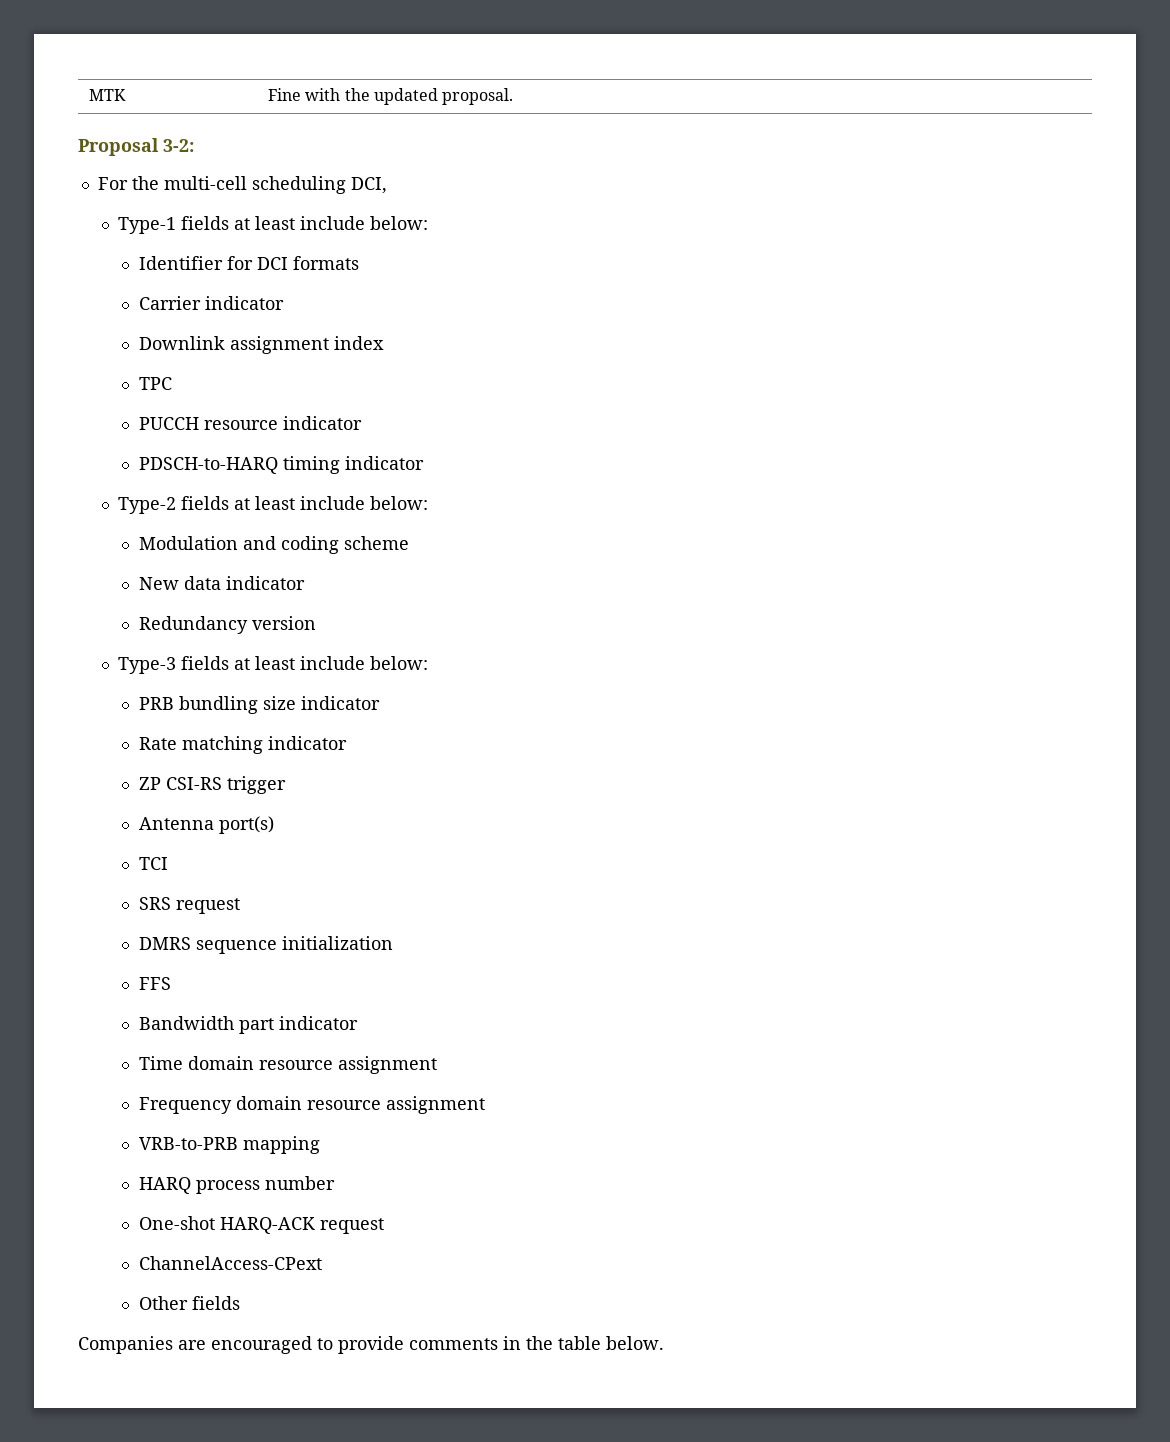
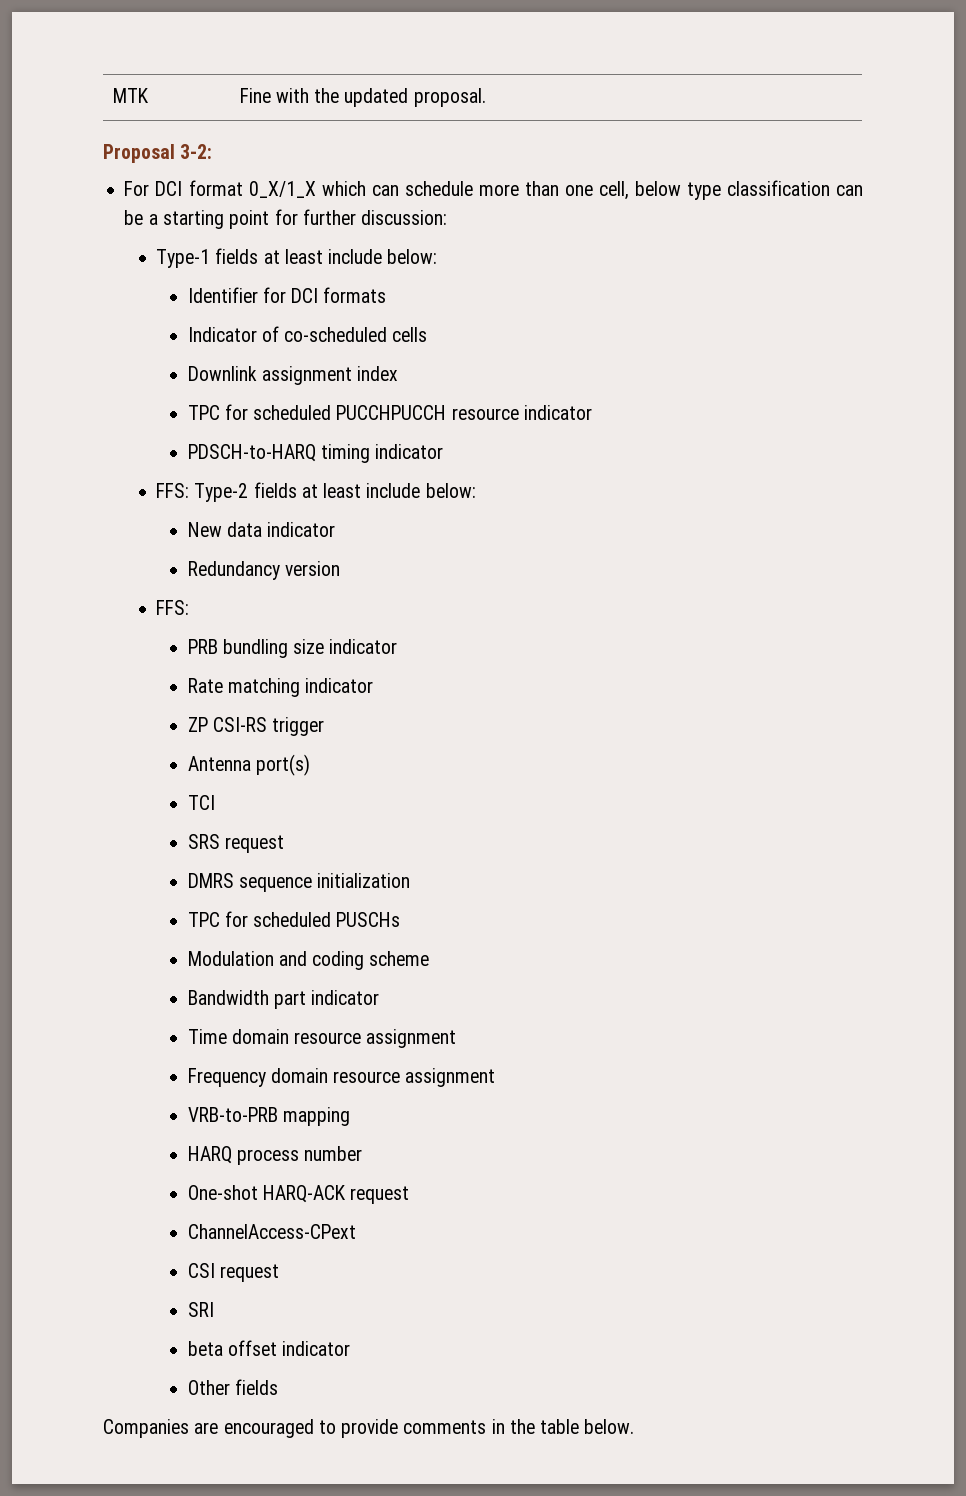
- For the multi-cell scheduling DCI,
+ For DCI format 0_X/1_X which can schedule more than one cell, below type classification can be a starting point for further discussion:
- Carrier indicator
+ Indicator of co-scheduled cells
- TPC
- PUCCH resource indicator
+ TPC for scheduled PUCCHPUCCH resource indicator
- Type-2 fields at least include below:
+ FFS: Type-2 fields at least include below:
- Modulation and coding scheme
  Redundancy version
- Type-3 fields at least include below:
+ FFS:
- FFS
+ TPC for scheduled PUSCHs
+ Modulation and coding scheme
+ CSI request
+ SRI
+ beta offset indicator

